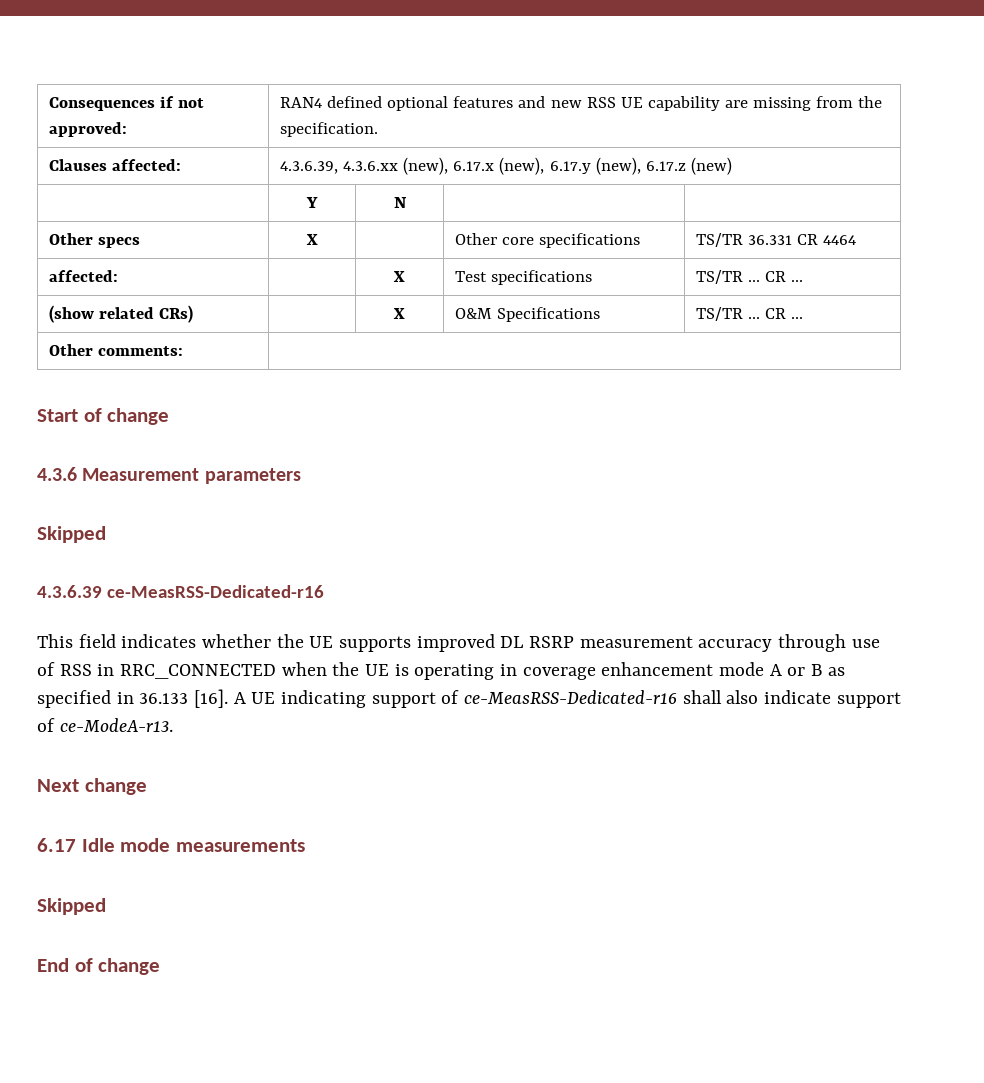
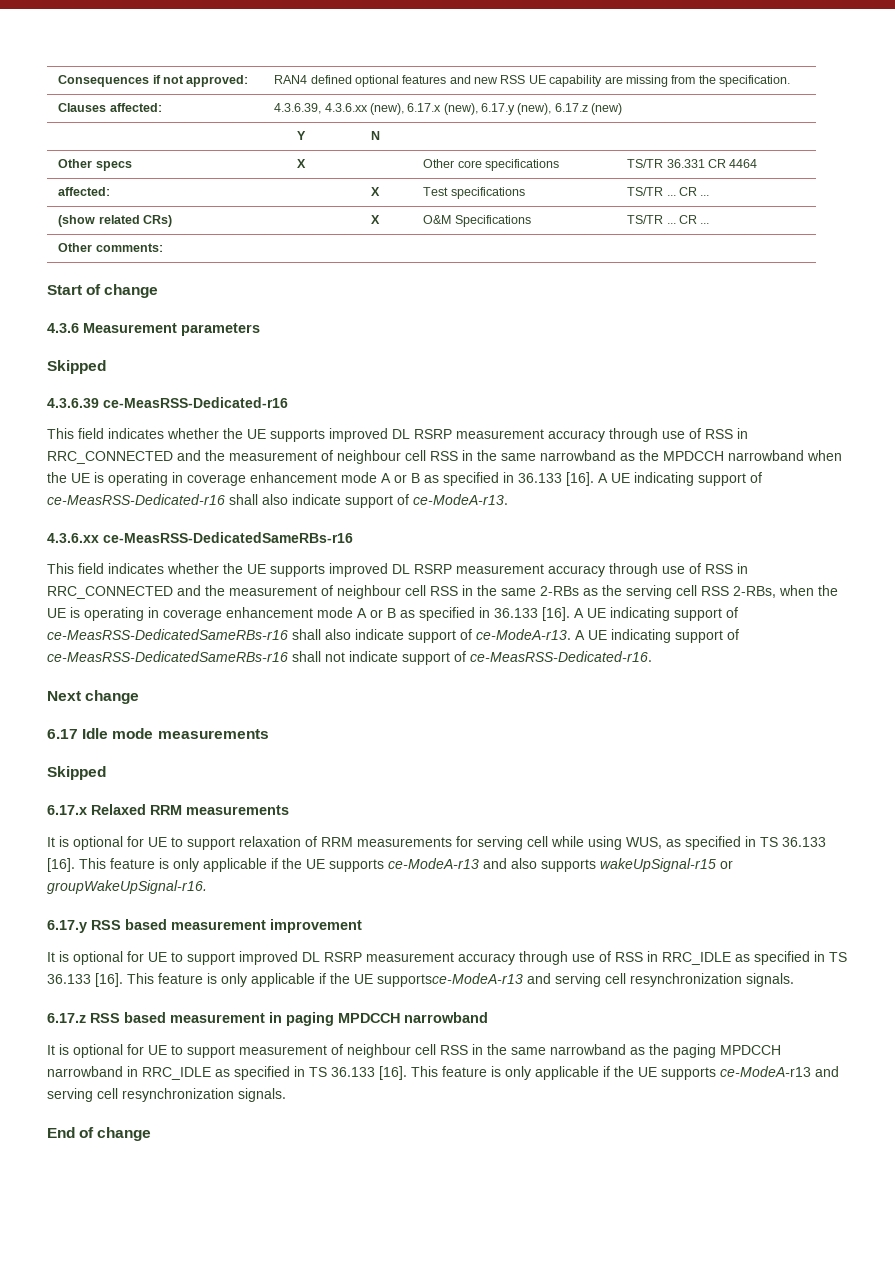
- This field indicates whether the UE supports improved DL RSRP measurement accuracy through use of RSS in RRC_CONNECTED when the UE is operating in coverage enhancement mode A or B as specified in 36.133 [16].
+ This field indicates whether the UE supports improved DL RSRP measurement accuracy through use of RSS in RRC_CONNECTED and the measurement of neighbour cell RSS in the same narrowband as the MPDCCH narrowband when the UE is operating in coverage enhancement mode A or B as specified in 36.133 [16].
+ 4.3.6.xx ce-MeasRSS-DedicatedSameRBs-r16
+ This field indicates whether the UE supports improved DL RSRP measurement accuracy through use of RSS in RRC_CONNECTED and the measurement of neighbour cell RSS in the same 2-RBs as the serving cell RSS 2-RBs, when the UE is operating in coverage enhancement mode A or B as specified in 36.133 [16]. A UE indicating support of ce-MeasRSS-DedicatedSameRBs-r16 shall also indicate support of ce-ModeA-r13. A UE indicating support of ce-MeasRSS-DedicatedSameRBs-r16 shall not indicate support of ce-MeasRSS-Dedicated-r16.
+ 6.17.x Relaxed RRM measurements
+ It is optional for UE to support relaxation of RRM measurements for serving cell while using WUS, as specified in TS 36.133 [16]. This feature is only applicable if the UE supports ce-ModeA-r13 and also supports wakeUpSignal-r15 or groupWakeUpSignal-r16.
+ 6.17.y RSS based measurement improvement
+ It is optional for UE to support improved DL RSRP measurement accuracy through use of RSS in RRC_IDLE as specified in TS 36.133 [16]. This feature is only applicable if the UE supportsce-ModeA-r13 and serving cell resynchronization signals.
+ 6.17.z RSS based measurement in paging MPDCCH narrowband
+ It is optional for UE to support measurement of neighbour cell RSS in the same narrowband as the paging MPDCCH narrowband in RRC_IDLE as specified in TS 36.133 [16]. This feature is only applicable if the UE supports ce-ModeA-r13 and serving cell resynchronization signals.

